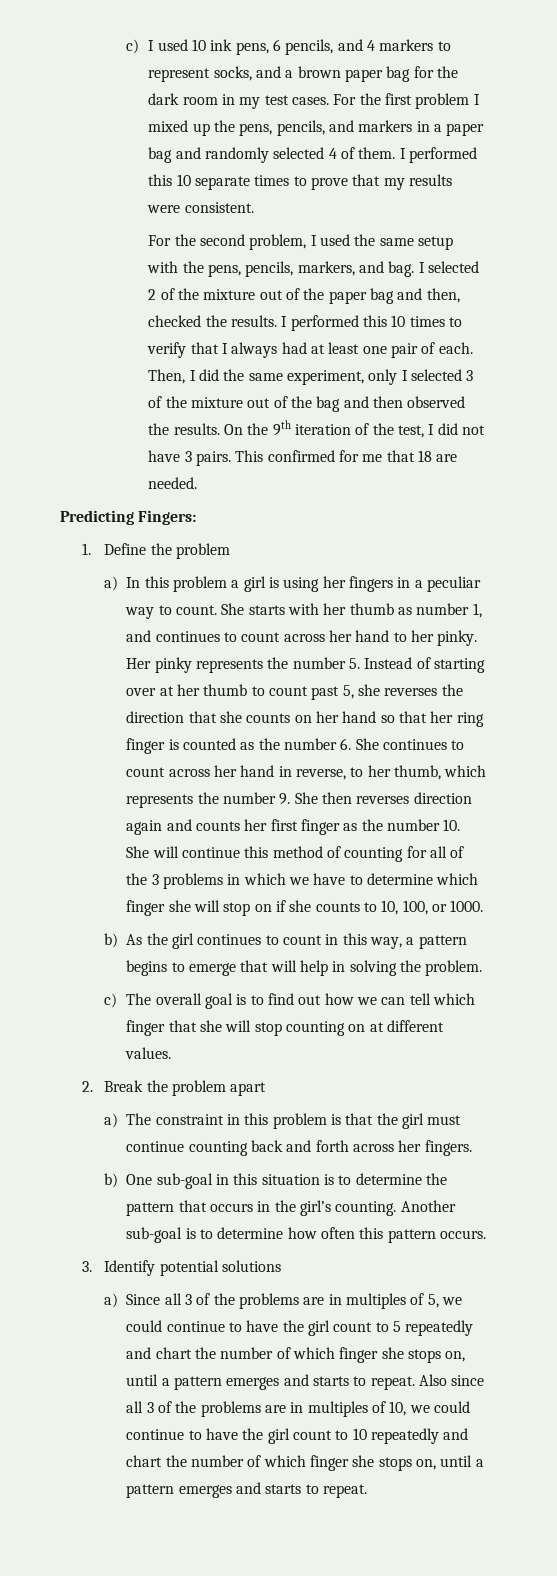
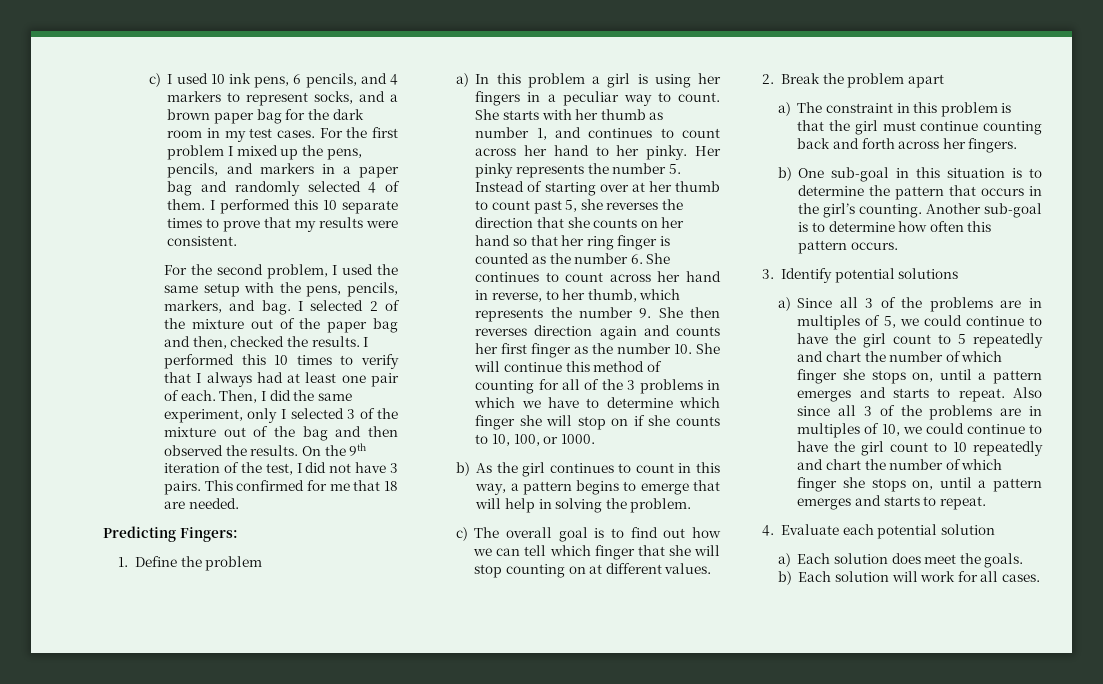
+ 4. Evaluate each potential solution
+ a) Each solution does meet the goals.
+ b) Each solution will work for all cases.

